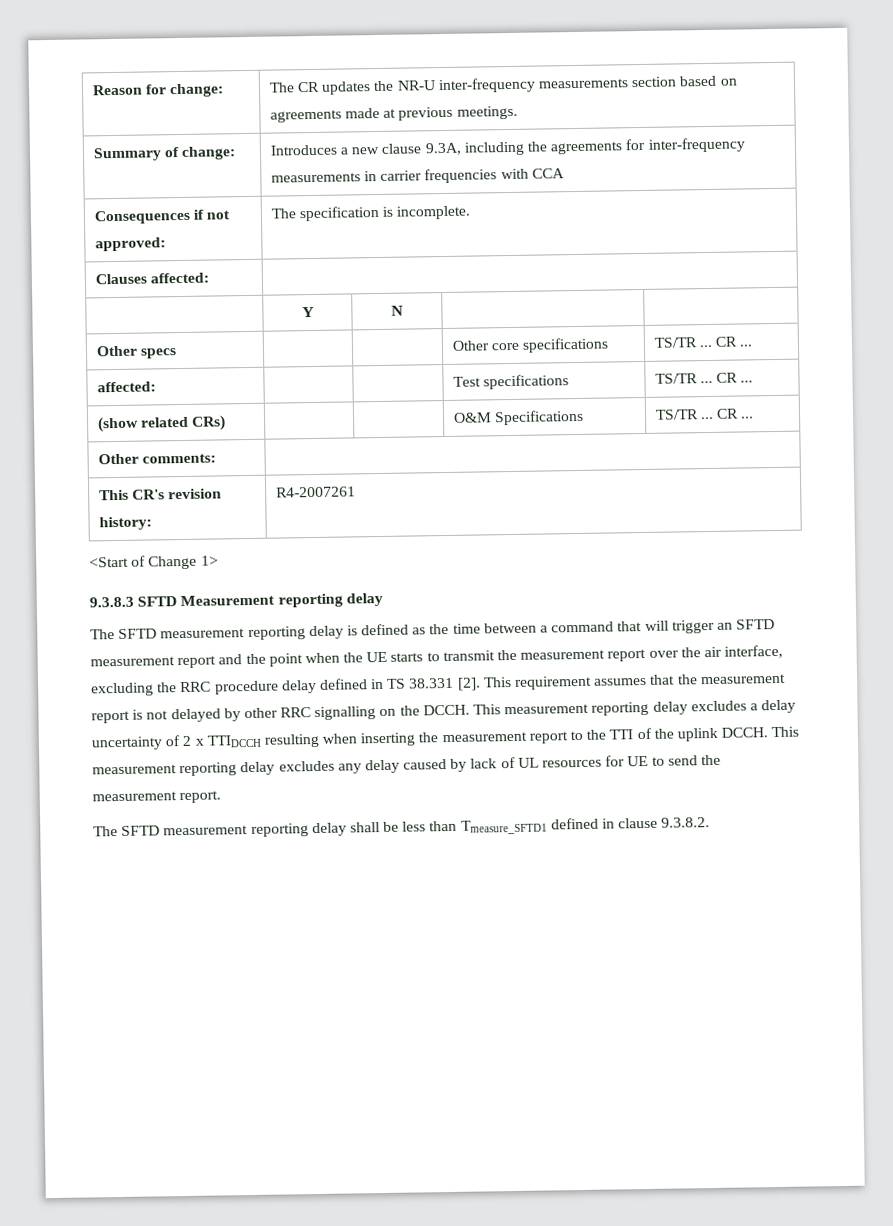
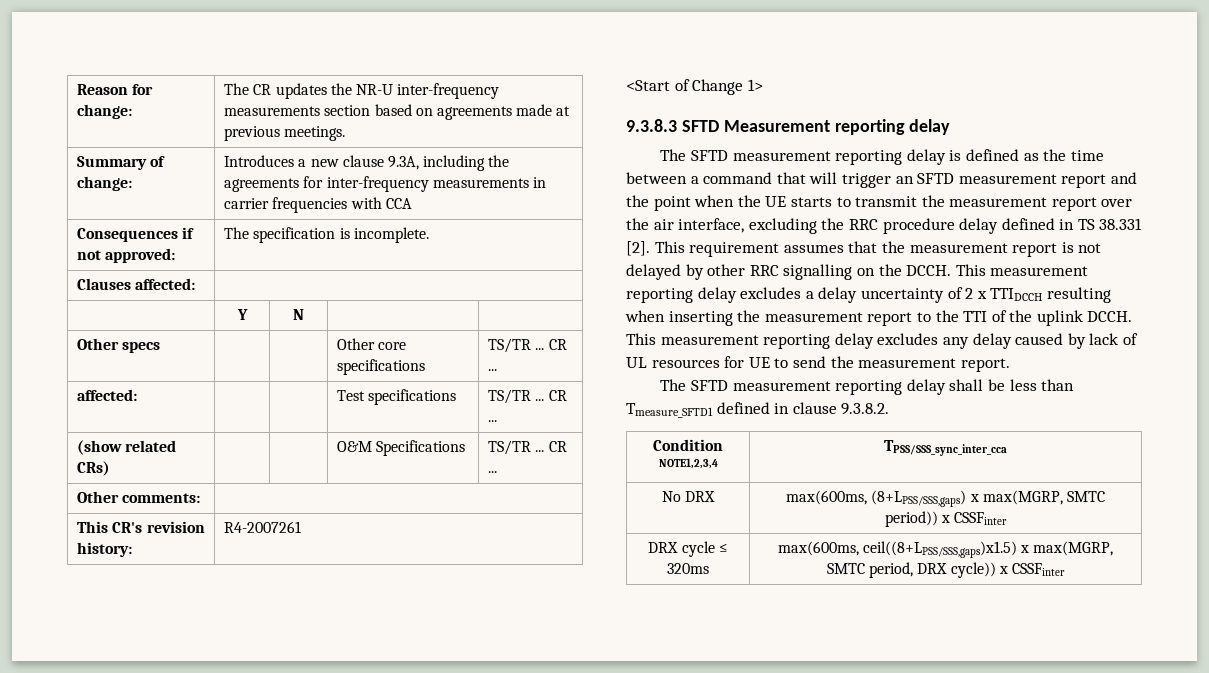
+ Condition NOTE1,2,3,4 | TPSS/SSS_sync_inter_cca
+ No DRX | max(600ms, (8+LPSS/SSS,gaps) x max(MGRP, SMTC period)) x CSSFinter
+ DRX cycle ≤ 320ms | max(600ms, ceil((8+LPSS/SSS,gaps)x1.5) x max(MGRP, SMTC period, DRX cycle)) x CSSFinter

